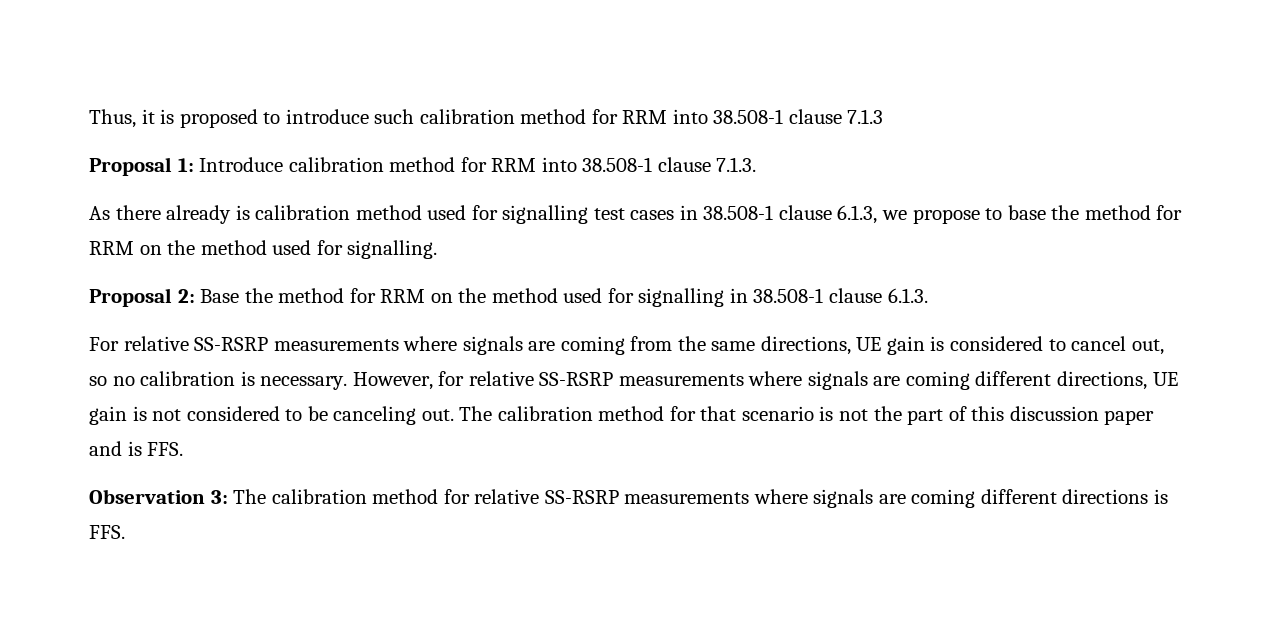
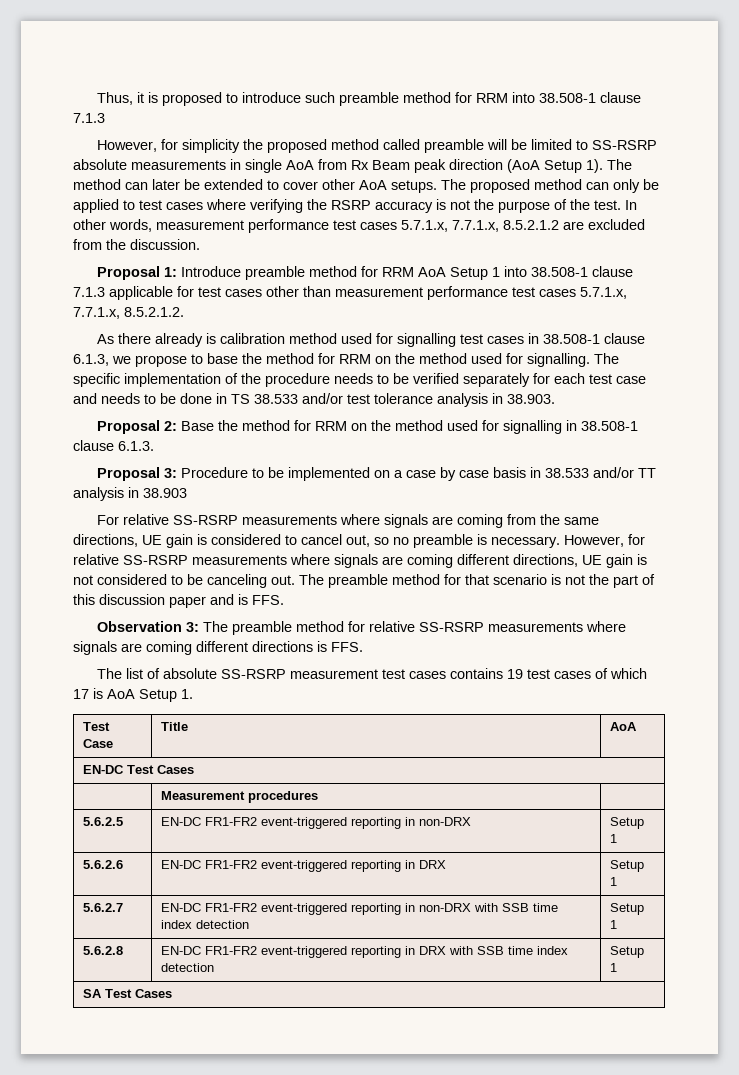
- Thus, it is proposed to introduce such calibration method for RRM into 38.508-1 clause 7.1.3
+ Thus, it is proposed to introduce such preamble method for RRM into 38.508-1 clause 7.1.3
+ However, for simplicity the proposed method called preamble will be limited to SS-RSRP absolute measurements in single AoA from Rx Beam peak direction (AoA Setup 1). The method can later be extended to cover other AoA setups. The proposed method can only be applied to test cases where verifying the RSRP accuracy is not the purpose of the test. In other words, measurement performance test cases 5.7.1.x, 7.7.1.x, 8.5.2.1.2 are excluded from the discussion.
- Proposal 1: Introduce calibration method for RRM into 38.508-1 clause 7.1.3.
+ Proposal 1: Introduce preamble method for RRM AoA Setup 1 into 38.508-1 clause 7.1.3 applicable for test cases other than measurement performance test cases 5.7.1.x, 7.7.1.x, 8.5.2.1.2.
+ The specific implementation of the procedure needs to be verified separately for each test case and needs to be done in TS 38.533 and/or test tolerance analysis in 38.903.
+ Proposal 3: Procedure to be implemented on a case by case basis in 38.533 and/or TT analysis in 38.903
- For relative SS-RSRP measurements where signals are coming from the same directions, UE gain is considered to cancel out, so no calibration is necessary.
+ For relative SS-RSRP measurements where signals are coming from the same directions, UE gain is considered to cancel out, so no preamble is necessary.
- The calibration method for that scenario is not the part of this discussion paper and is FFS.
+ The preamble method for that scenario is not the part of this discussion paper and is FFS.
- Observation 3: The calibration method for relative SS-RSRP measurements where signals are coming different directions is FFS.
+ Observation 3: The preamble method for relative SS-RSRP measurements where signals are coming different directions is FFS.
+ The list of absolute SS-RSRP measurement test cases contains 19 test cases of which 17 is AoA Setup 1.
+ Test Case | Title | AoA
+ EN-DC Test Cases
+ | Measurement procedures |
+ 5.6.2.5 | EN-DC FR1-FR2 event-triggered reporting in non-DRX | Setup 1
+ 5.6.2.6 | EN-DC FR1-FR2 event-triggered reporting in DRX | Setup 1
+ 5.6.2.7 | EN-DC FR1-FR2 event-triggered reporting in non-DRX with SSB time index detection | Setup 1
+ 5.6.2.8 | EN-DC FR1-FR2 event-triggered reporting in DRX with SSB time index detection | Setup 1
+ SA Test Cases

